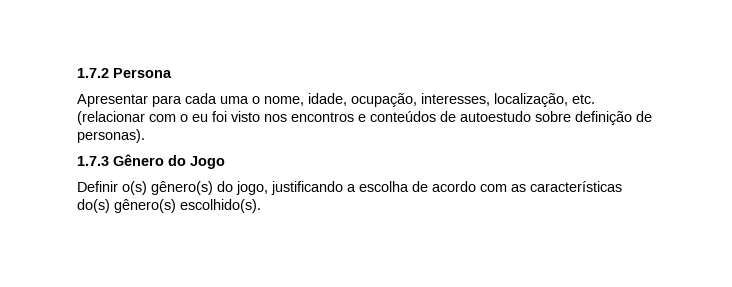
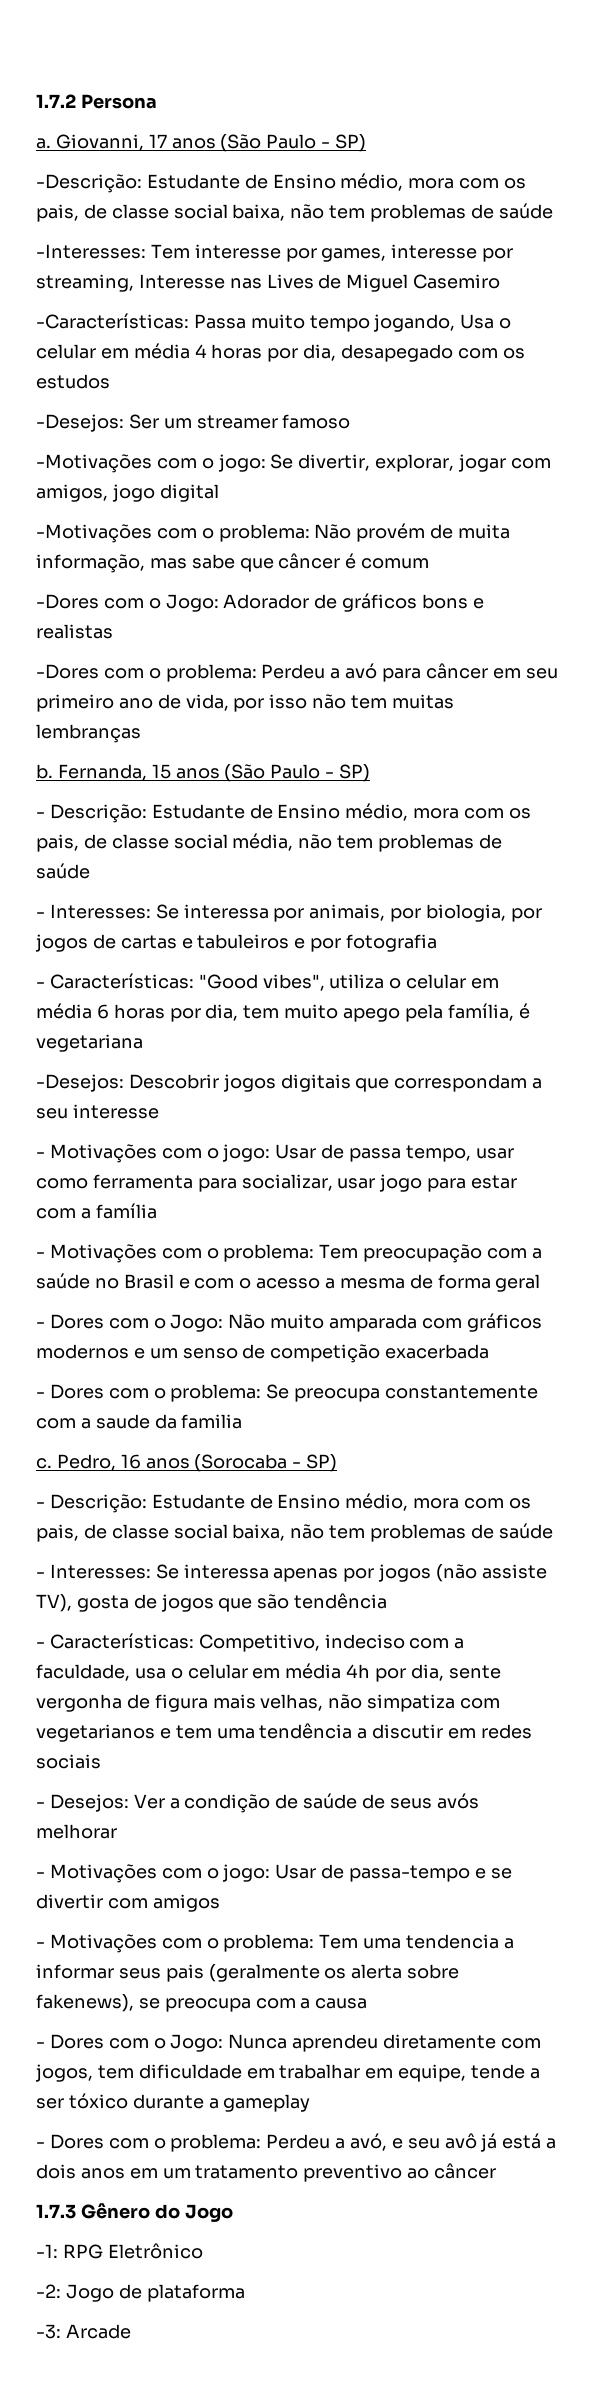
- Apresentar para cada uma o nome, idade, ocupação, interesses, localização, etc. (relacionar com o eu foi visto nos encontros e conteúdos de autoestudo sobre definição de personas).
+ a. Giovanni, 17 anos (São Paulo - SP)
+ -Descrição: Estudante de Ensino médio, mora com os pais, de classe social baixa, não tem problemas de saúde
+ -Interesses: Tem interesse por games, interesse por streaming, Interesse nas Lives de Miguel Casemiro
+ -Características: Passa muito tempo jogando, Usa o celular em média 4 horas por dia, desapegado com os estudos
+ -Desejos: Ser um streamer famoso
+ -Motivações com o jogo: Se divertir, explorar, jogar com amigos, jogo digital
+ -Motivações com o problema: Não provém de muita informação, mas sabe que câncer é comum
+ -Dores com o Jogo: Adorador de gráficos bons e realistas
+ -Dores com o problema: Perdeu a avó para câncer em seu primeiro ano de vida, por isso não tem muitas lembranças
+ b. Fernanda, 15 anos (São Paulo - SP)
+ - Descrição: Estudante de Ensino médio, mora com os pais, de classe social média, não tem problemas de saúde
+ - Interesses: Se interessa por animais, por biologia, por jogos de cartas e tabuleiros e por fotografia
+ - Características: "Good vibes", utiliza o celular em média 6 horas por dia, tem muito apego pela família, é vegetariana
+ -Desejos: Descobrir jogos digitais que correspondam a seu interesse
+ - Motivações com o jogo: Usar de passa tempo, usar como ferramenta para socializar, usar jogo para estar com a família
+ - Motivações com o problema: Tem preocupação com a saúde no Brasil e com o acesso a mesma de forma geral
+ - Dores com o Jogo: Não muito amparada com gráficos modernos e um senso de competição exacerbada
+ - Dores com o problema: Se preocupa constantemente com a saude da familia
+ c. Pedro, 16 anos (Sorocaba - SP)
+ - Descrição: Estudante de Ensino médio, mora com os pais, de classe social baixa, não tem problemas de saúde
+ - Interesses: Se interessa apenas por jogos (não assiste TV), gosta de jogos que são tendência
+ - Características: Competitivo, indeciso com a faculdade, usa o celular em média 4h por dia, sente vergonha de figura mais velhas, não simpatiza com vegetarianos e tem uma tendência a discutir em redes sociais
+ - Desejos: Ver a condição de saúde de seus avós melhorar
+ - Motivações com o jogo: Usar de passa-tempo e se divertir com amigos
+ - Motivações com o problema: Tem uma tendencia a informar seus pais (geralmente os alerta sobre fakenews), se preocupa com a causa
+ - Dores com o Jogo: Nunca aprendeu diretamente com jogos, tem dificuldade em trabalhar em equipe, tende a ser tóxico durante a gameplay
+ - Dores com o problema: Perdeu a avó, e seu avô já está a dois anos em um tratamento preventivo ao câncer
  1.7.3 Gênero do Jogo
- Definir o(s) gênero(s) do jogo, justificando a escolha de acordo com as características do(s) gênero(s) escolhido(s).
+ -1: RPG Eletrônico
+ -2: Jogo de plataforma
+ -3: Arcade

